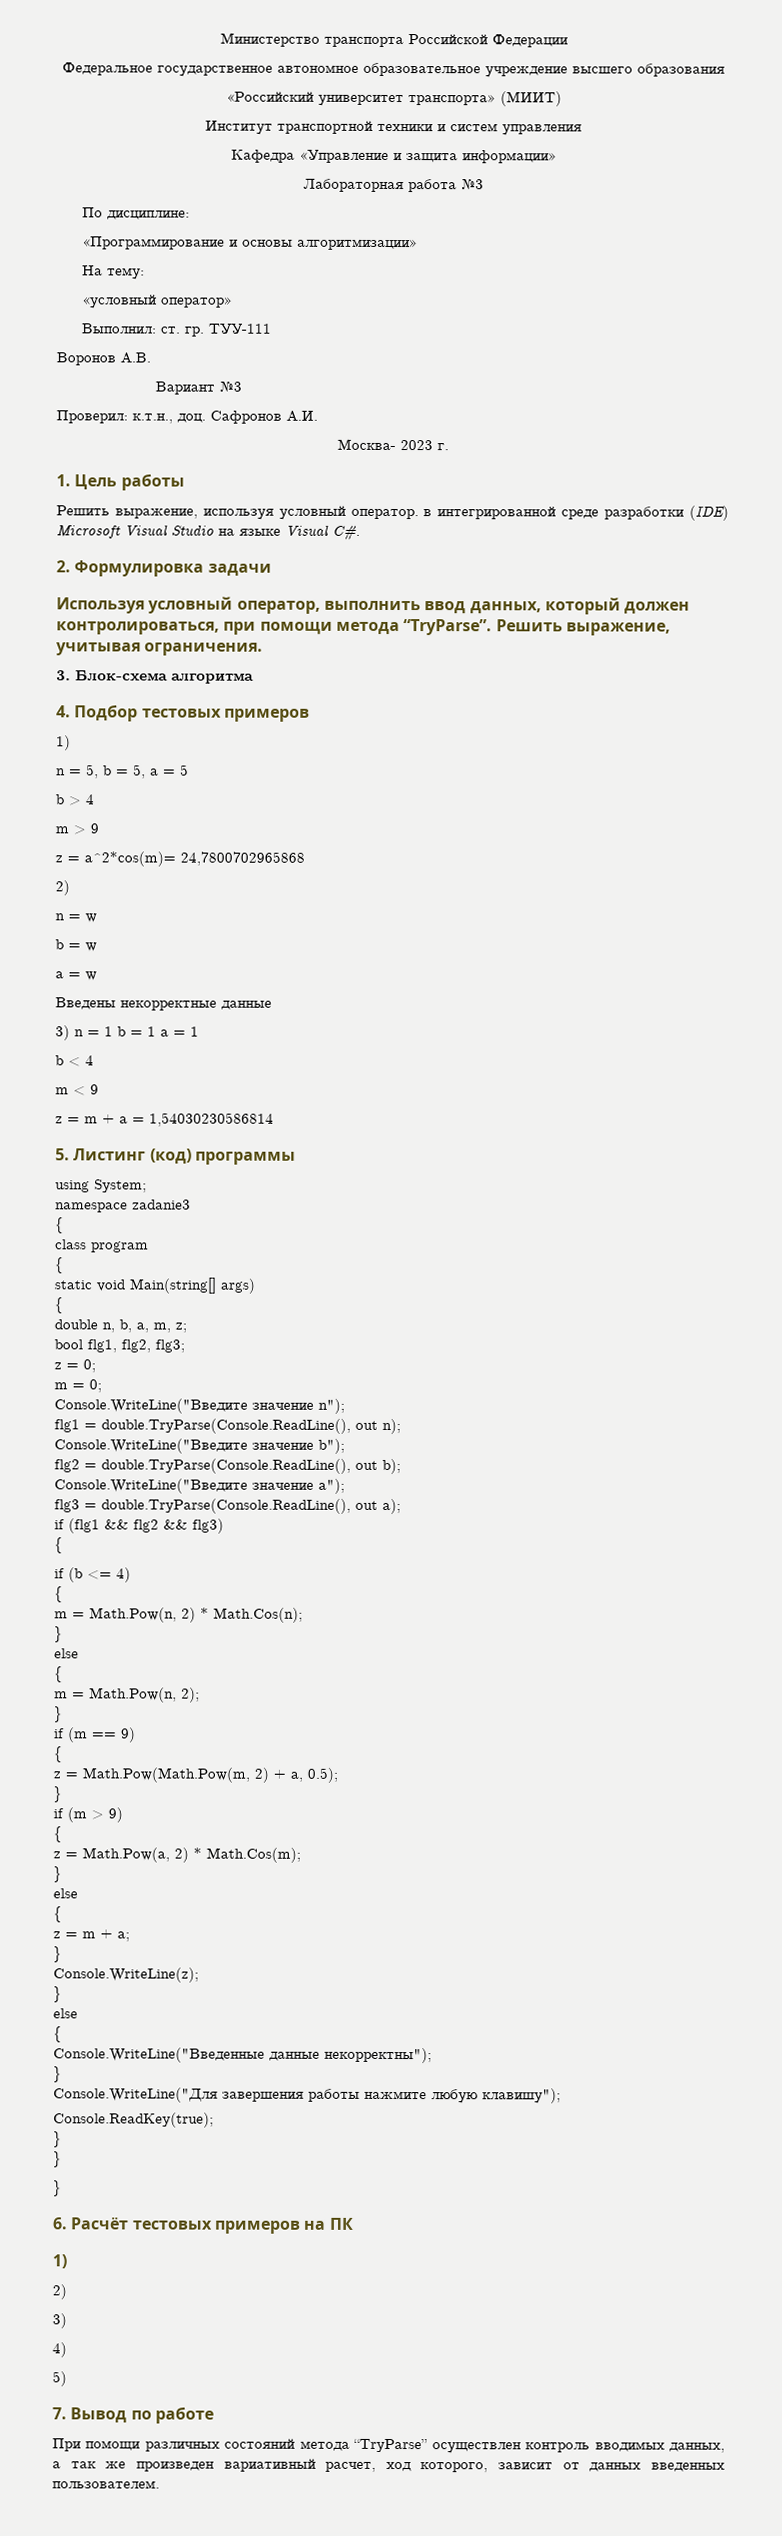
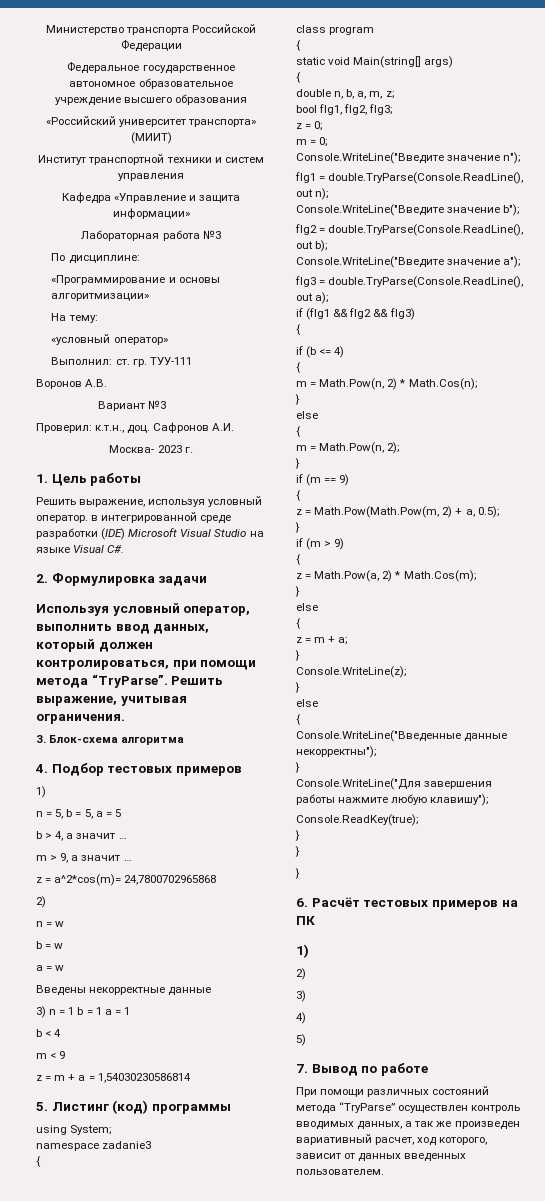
- b > 4
- m > 9
+ b > 4, а значит …
+ m > 9, а значит …

